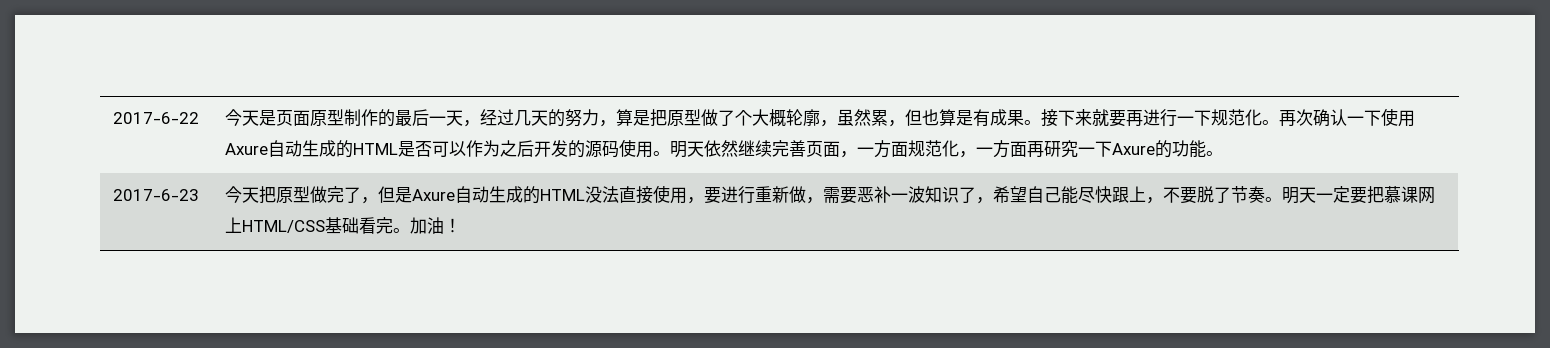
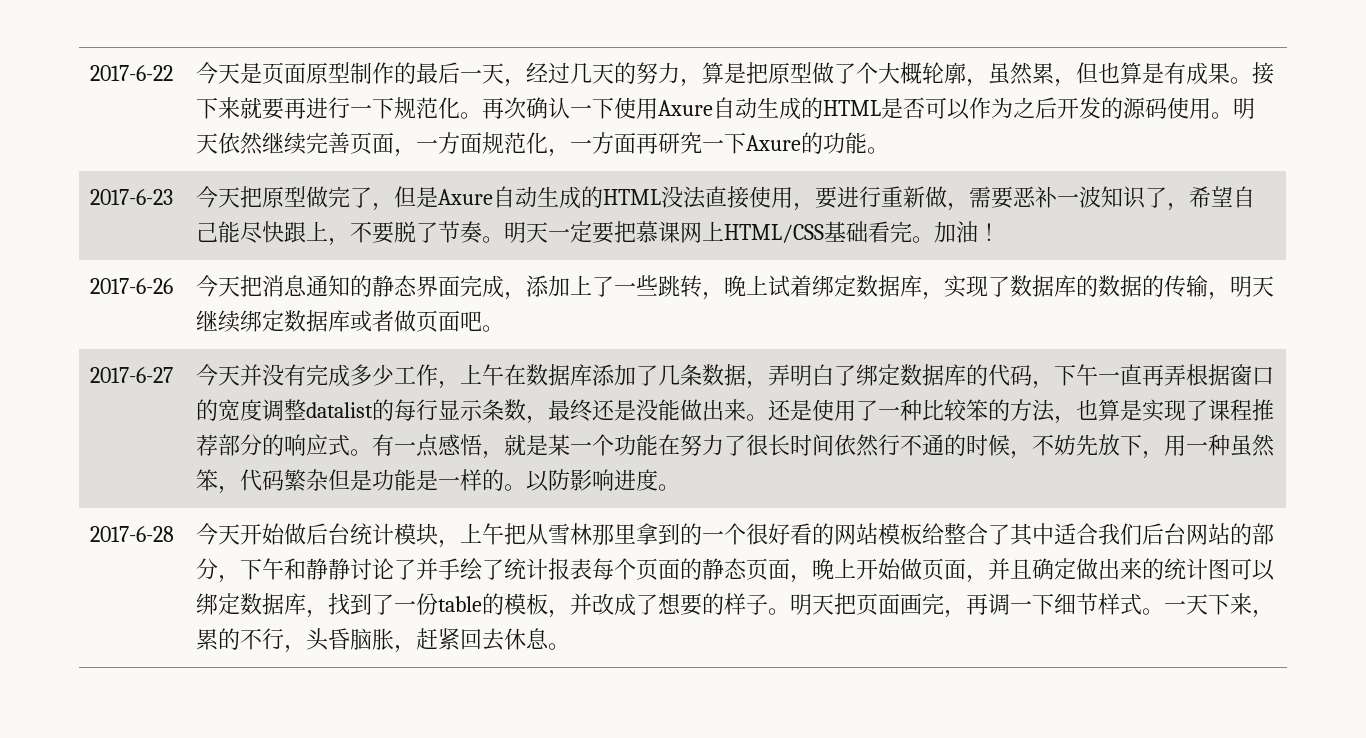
+ 2017-6-26 | 今天把消息通知的静态界面完成，添加上了一些跳转，晚上试着绑定数据库，实现了数据库的数据的传输，明天继续绑定数据库或者做页面吧。
+ 2017-6-27 | 今天并没有完成多少工作，上午在数据库添加了几条数据，弄明白了绑定数据库的代码，下午一直再弄根据窗口的宽度调整datalist的每行显示条数，最终还是没能做出来。还是使用了一种比较笨的方法，也算是实现了课程推荐部分的响应式。有一点感悟，就是某一个功能在努力了很长时间依然行不通的时候，不妨先放下，用一种虽然笨，代码繁杂但是功能是一样的。以防影响进度。
+ 2017-6-28 | 今天开始做后台统计模块，上午把从雪林那里拿到的一个很好看的网站模板给整合了其中适合我们后台网站的部分，下午和静静讨论了并手绘了统计报表每个页面的静态页面，晚上开始做页面，并且确定做出来的统计图可以绑定数据库，找到了一份table的模板，并改成了想要的样子。明天把页面画完，再调一下细节样式。一天下来，累的不行，头昏脑胀，赶紧回去休息。

